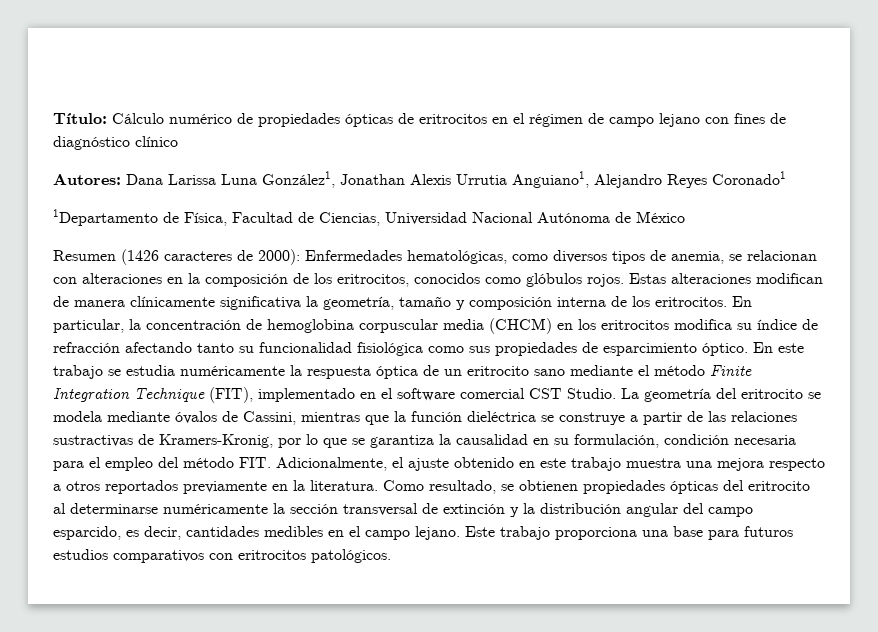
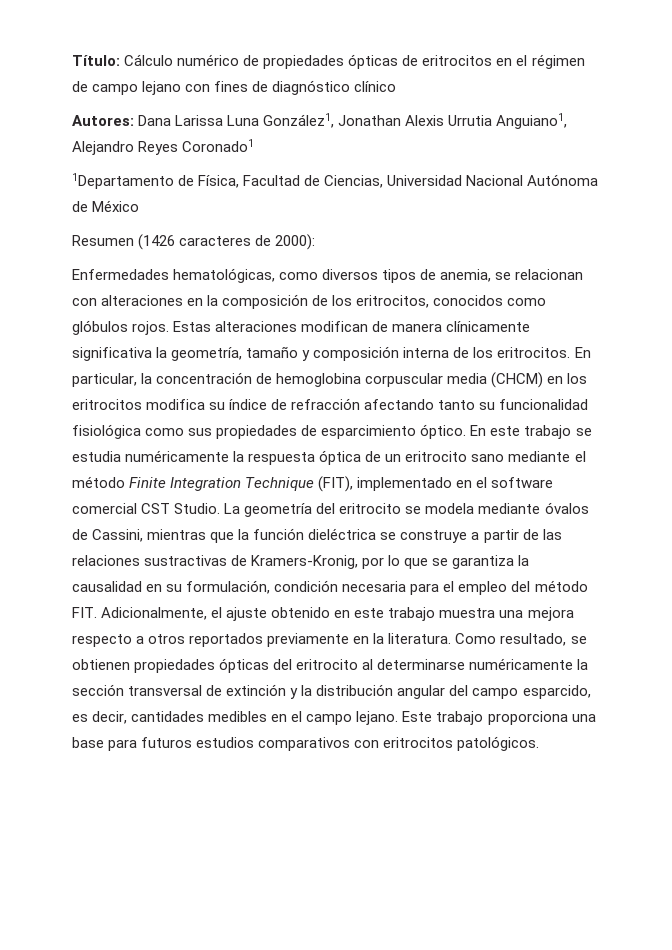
- Resumen (1426 caracteres de 2000): Enfermedades hematológicas, como diversos tipos de anemia, se relacionan con alteraciones en la composición de los eritrocitos, conocidos como glóbulos rojos.
+ Resumen (1426 caracteres de 2000):
+ Enfermedades hematológicas, como diversos tipos de anemia, se relacionan con alteraciones en la composición de los eritrocitos, conocidos como glóbulos rojos.

